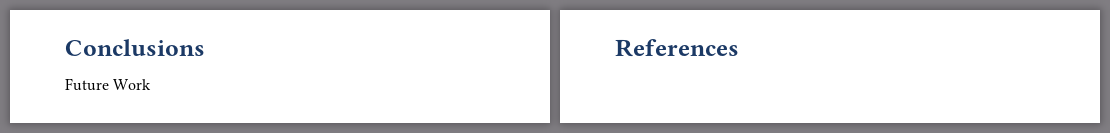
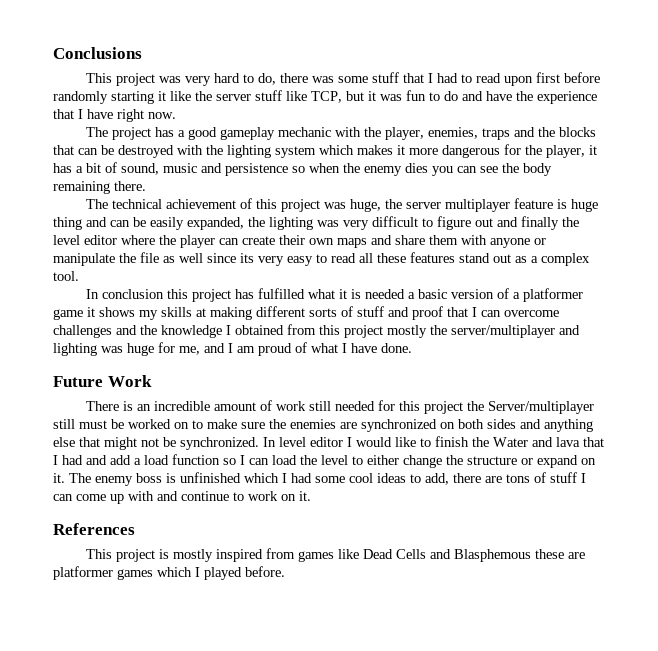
+ This project was very hard to do, there was some stuff that I had to read upon first before randomly starting it like the server stuff like TCP, but it was fun to do and have the experience that I have right now.
+ The project has a good gameplay mechanic with the player, enemies, traps and the blocks that can be destroyed with the lighting system which makes it more dangerous for the player, it has a bit of sound, music and persistence so when the enemy dies you can see the body remaining there.
+ The technical achievement of this project was huge, the server multiplayer feature is huge thing and can be easily expanded, the lighting was very difficult to figure out and finally the level editor where the player can create their own maps and share them with anyone or manipulate the file as well since its very easy to read all these features stand out as a complex tool.
+ In conclusion this project has fulfilled what it is needed a basic version of a platformer game it shows my skills at making different sorts of stuff and proof that I can overcome challenges and the knowledge I obtained from this project mostly the server/multiplayer and lighting was huge for me, and I am proud of what I have done.
  Future Work
+ There is an incredible amount of work still needed for this project the Server/multiplayer still must be worked on to make sure the enemies are synchronized on both sides and anything else that might not be synchronized. In level editor I would like to finish the Water and lava that I had and add a load function so I can load the level to either change the structure or expand on it. The enemy boss is unfinished which I had some cool ideas to add, there are tons of stuff I can come up with and continue to work on it.
  References
+ This project is mostly inspired from games like Dead Cells and Blasphemous these are platformer games which I played before.

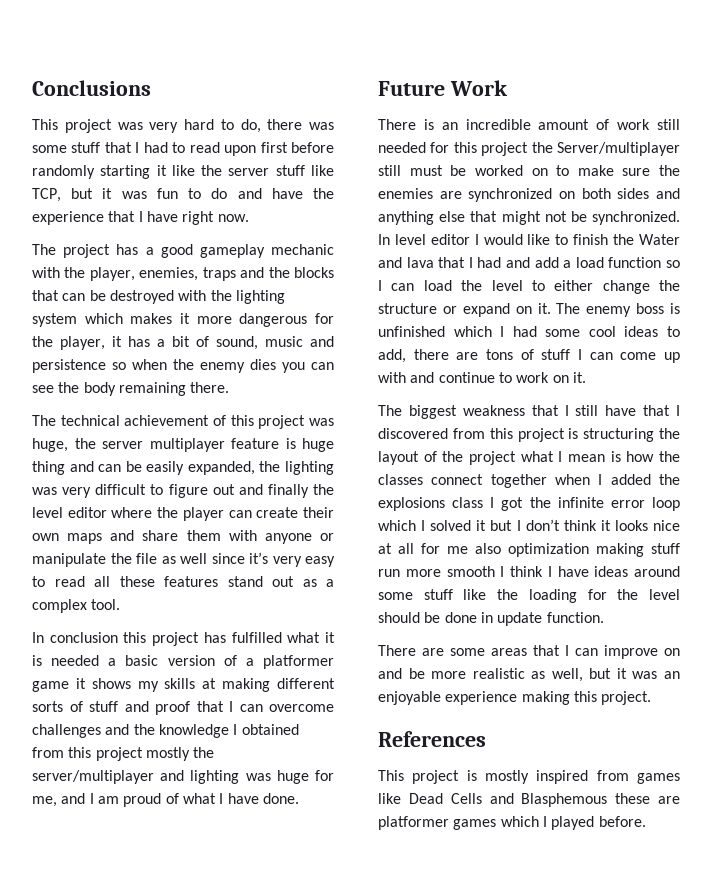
- The technical achievement of this project was huge, the server multiplayer feature is huge thing and can be easily expanded, the lighting was very difficult to figure out and finally the level editor where the player can create their own maps and share them with anyone or manipulate the file as well since its very easy to read all these features stand out as a complex tool.
+ The technical achievement of this project was huge, the server multiplayer feature is huge thing and can be easily expanded, the lighting was very difficult to figure out and finally the level editor where the player can create their own maps and share them with anyone or manipulate the file as well since it’s very easy to read all these features stand out as a complex tool.
+ The biggest weakness that I still have that I discovered from this project is structuring the layout of the project what I mean is how the classes connect together when I added the explosions class I got the infinite error loop which I solved it but I don’t think it looks nice at all for me also optimization making stuff run more smooth I think I have ideas around some stuff like the loading for the level should be done in update function.
+ There are some areas that I can improve on and be more realistic as well, but it was an enjoyable experience making this project.

